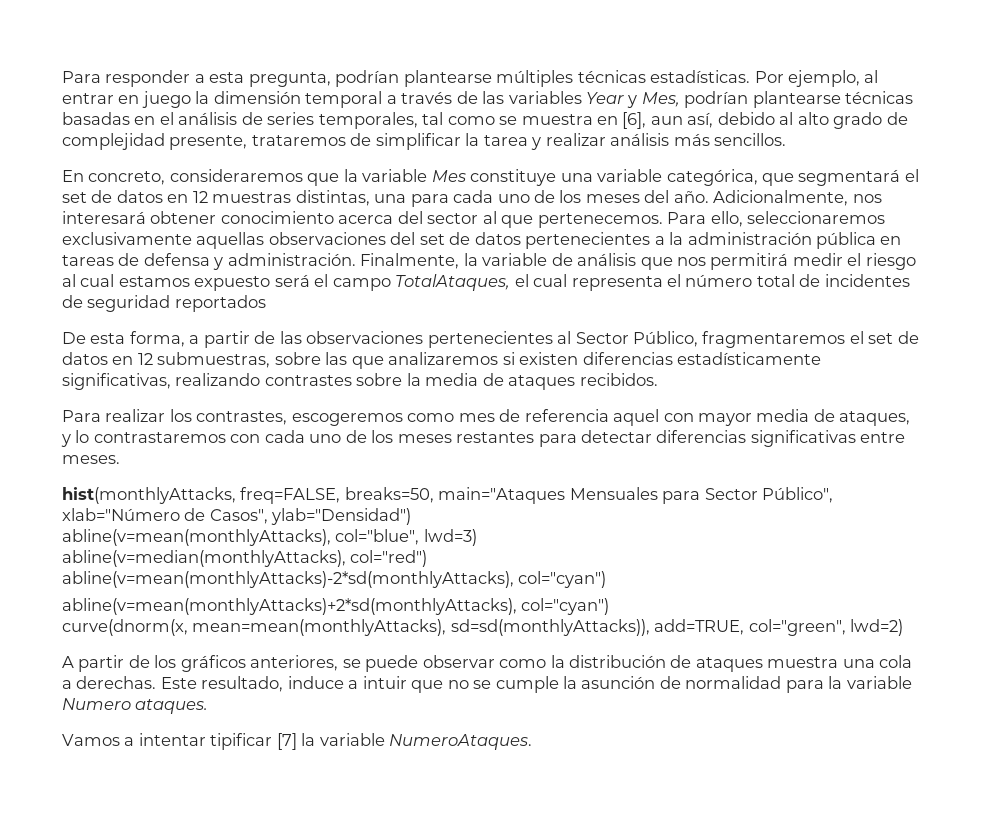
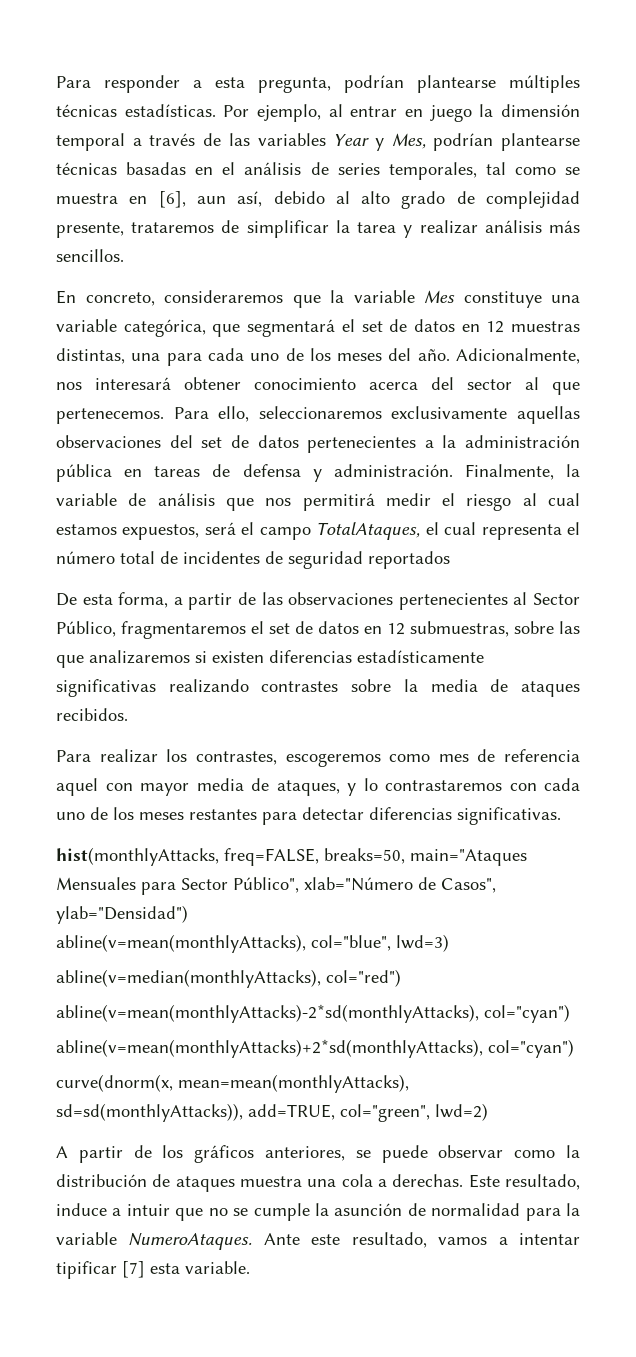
- Finalmente, la variable de análisis que nos permitirá medir el riesgo al cual estamos expuesto será el campo TotalAtaques, el cual representa el número total de incidentes de seguridad reportados
+ Finalmente, la variable de análisis que nos permitirá medir el riesgo al cual estamos expuestos, será el campo TotalAtaques, el cual representa el número total de incidentes de seguridad reportados
- De esta forma, a partir de las observaciones pertenecientes al Sector Público, fragmentaremos el set de datos en 12 submuestras, sobre las que analizaremos si existen diferencias estadísticamente significativas, realizando contrastes sobre la media de ataques recibidos.
+ De esta forma, a partir de las observaciones pertenecientes al Sector Público, fragmentaremos el set de datos en 12 submuestras, sobre las que analizaremos si existen diferencias estadísticamente significativas realizando contrastes sobre la media de ataques recibidos.
- Para realizar los contrastes, escogeremos como mes de referencia aquel con mayor media de ataques, y lo contrastaremos con cada uno de los meses restantes para detectar diferencias significativas entre meses.
+ Para realizar los contrastes, escogeremos como mes de referencia aquel con mayor media de ataques, y lo contrastaremos con cada uno de los meses restantes para detectar diferencias significativas.
- Este resultado, induce a intuir que no se cumple la asunción de normalidad para la variable Numero ataques.
- Vamos a intentar tipificar [7] la variable NumeroAtaques.
+ Este resultado, induce a intuir que no se cumple la asunción de normalidad para la variable NumeroAtaques. Ante este resultado, vamos a intentar tipificar [7] esta variable.

